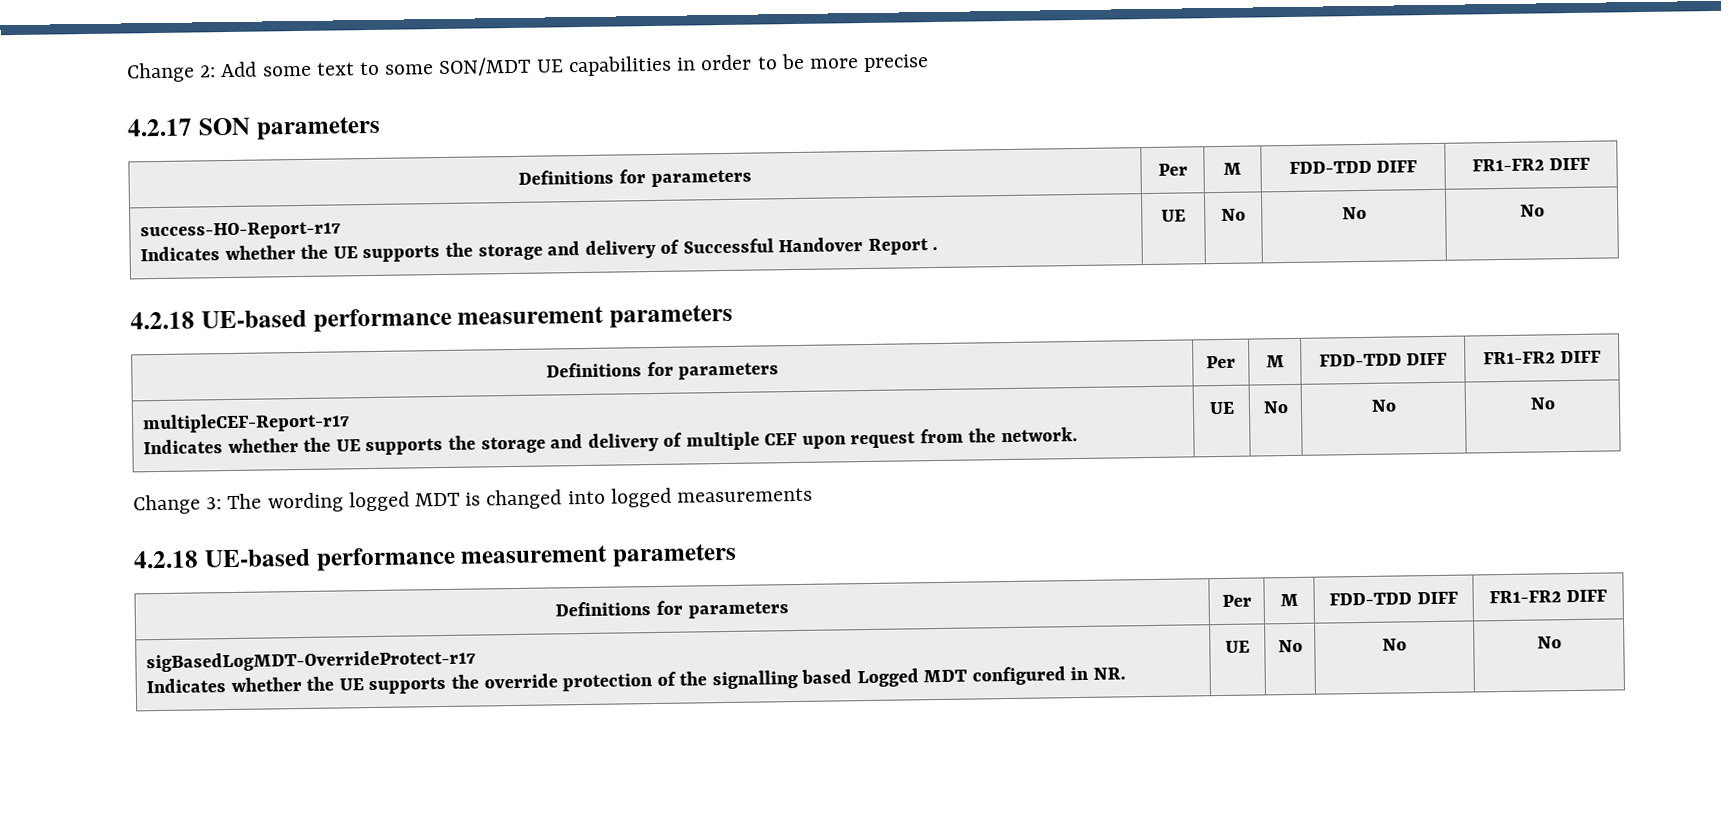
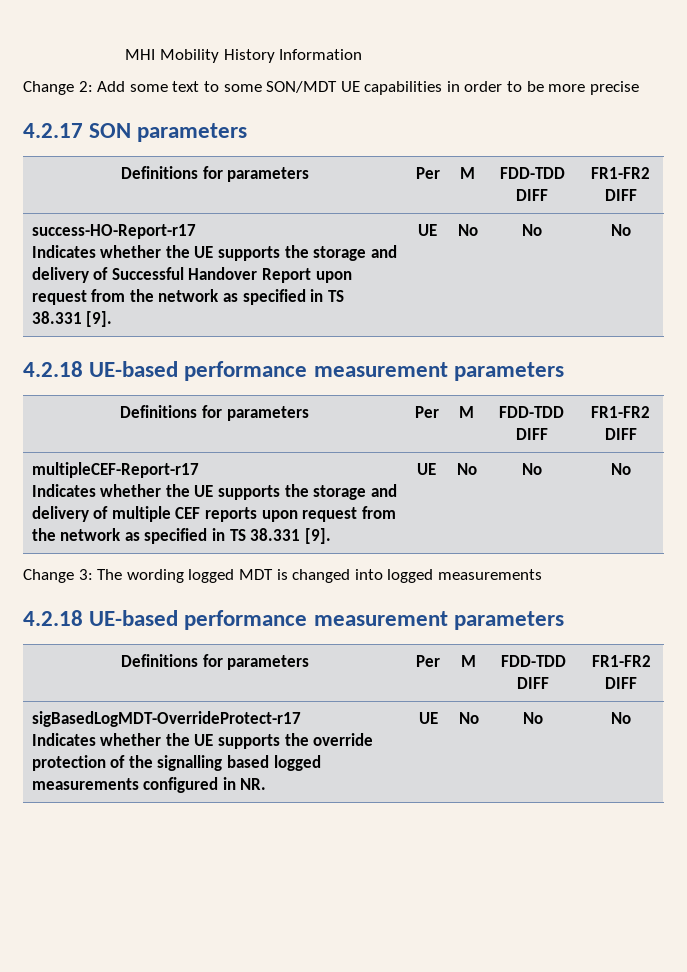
+ MHI Mobility History Information
  success-HO-Report-r17
- Indicates whether the UE supports the storage and delivery of Successful Handover Report . | UE | No | No | No
+ Indicates whether the UE supports the storage and delivery of Successful Handover Report upon request from the network as specified in TS 38.331 [9]. | UE | No | No | No
  multipleCEF-Report-r17
- Indicates whether the UE supports the storage and delivery of multiple CEF upon request from the network. | UE | No | No | No
+ Indicates whether the UE supports the storage and delivery of multiple CEF reports upon request from the network as specified in TS 38.331 [9]. | UE | No | No | No
  sigBasedLogMDT-OverrideProtect-r17
- Indicates whether the UE supports the override protection of the signalling based Logged MDT configured in NR. | UE | No | No | No
+ Indicates whether the UE supports the override protection of the signalling based logged measurements configured in NR. | UE | No | No | No

